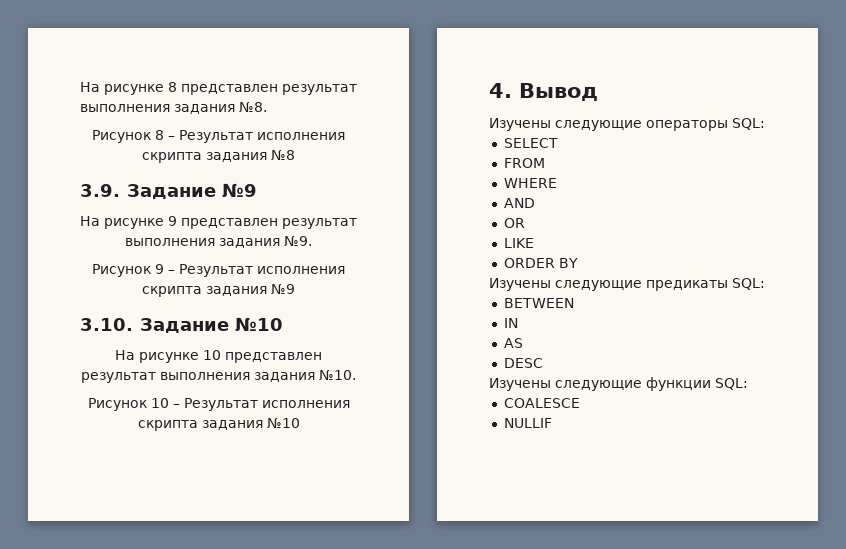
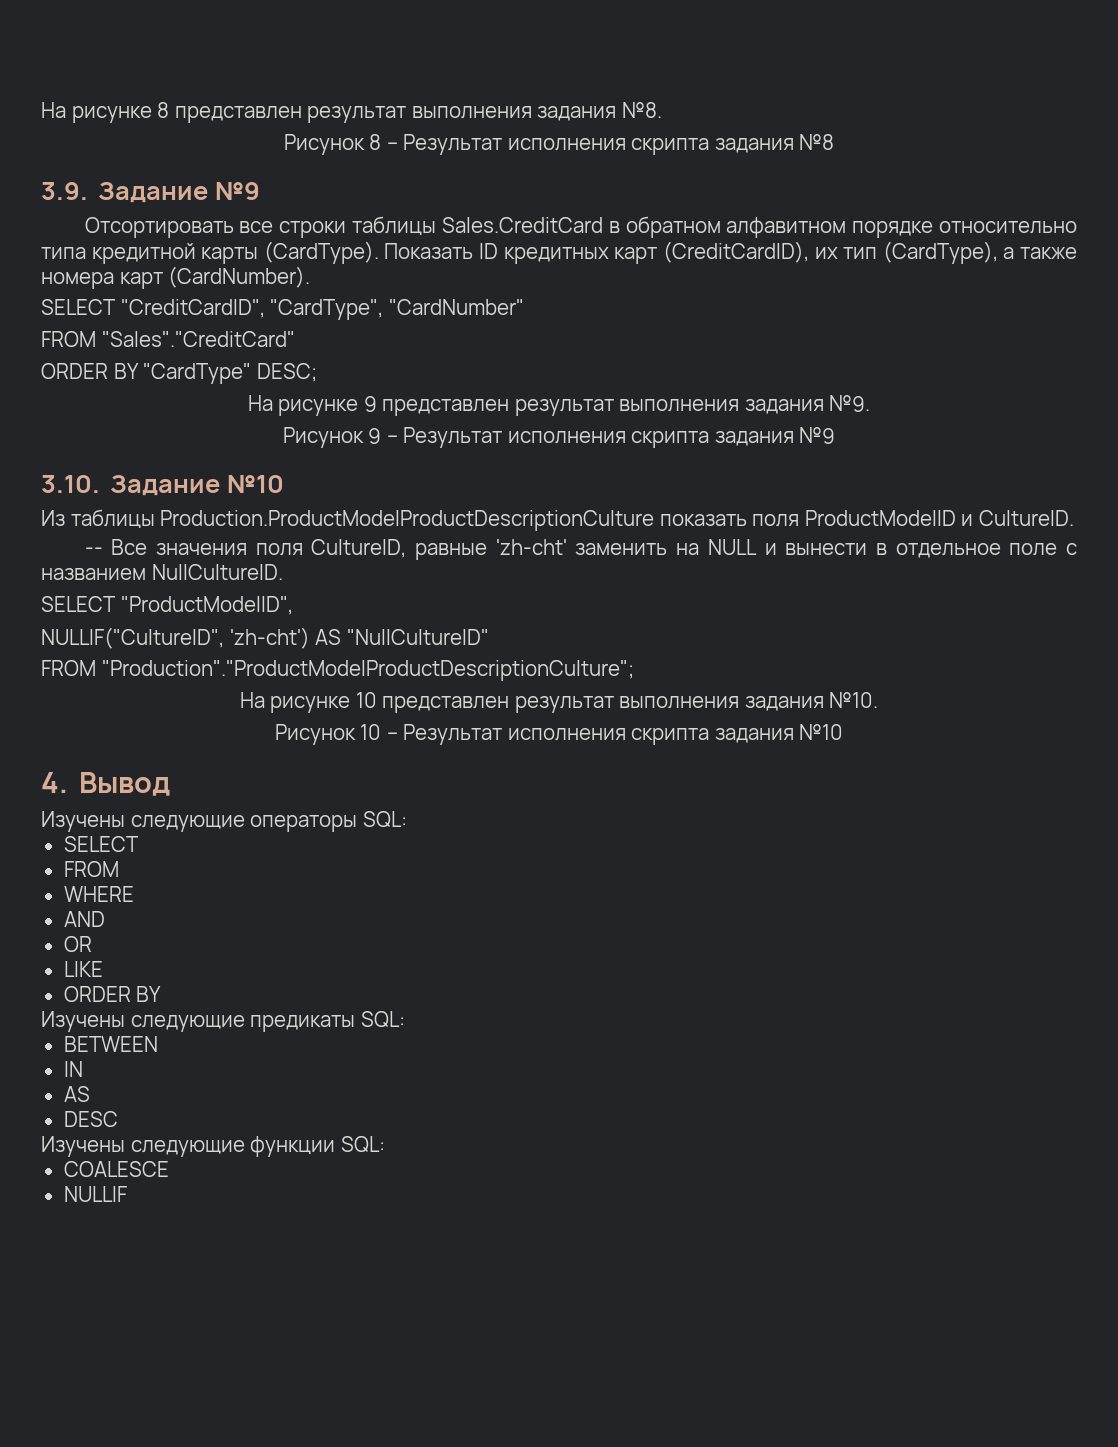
+ Отсортировать все строки таблицы Sales.CreditCard в обратном алфавитном порядке относительно типа кредитной карты (CardType). Показать ID кредитных карт (CreditCardID), их тип (CardType), а также номера карт (CardNumber).
+ SELECT "CreditCardID", "CardType", "CardNumber"
+ FROM "Sales"."CreditCard"
+ ORDER BY "CardType" DESC;
+ Из таблицы Production.ProductModelProductDescriptionCulture показать поля ProductModelID и CultureID.
+ -- Все значения поля CultureID, равные 'zh-cht' заменить на NULL и вынести в отдельное поле с названием NullCultureID.
+ SELECT "ProductModelID",
+ NULLIF("CultureID", 'zh-cht') AS "NullCultureID"
+ FROM "Production"."ProductModelProductDescriptionCulture";

